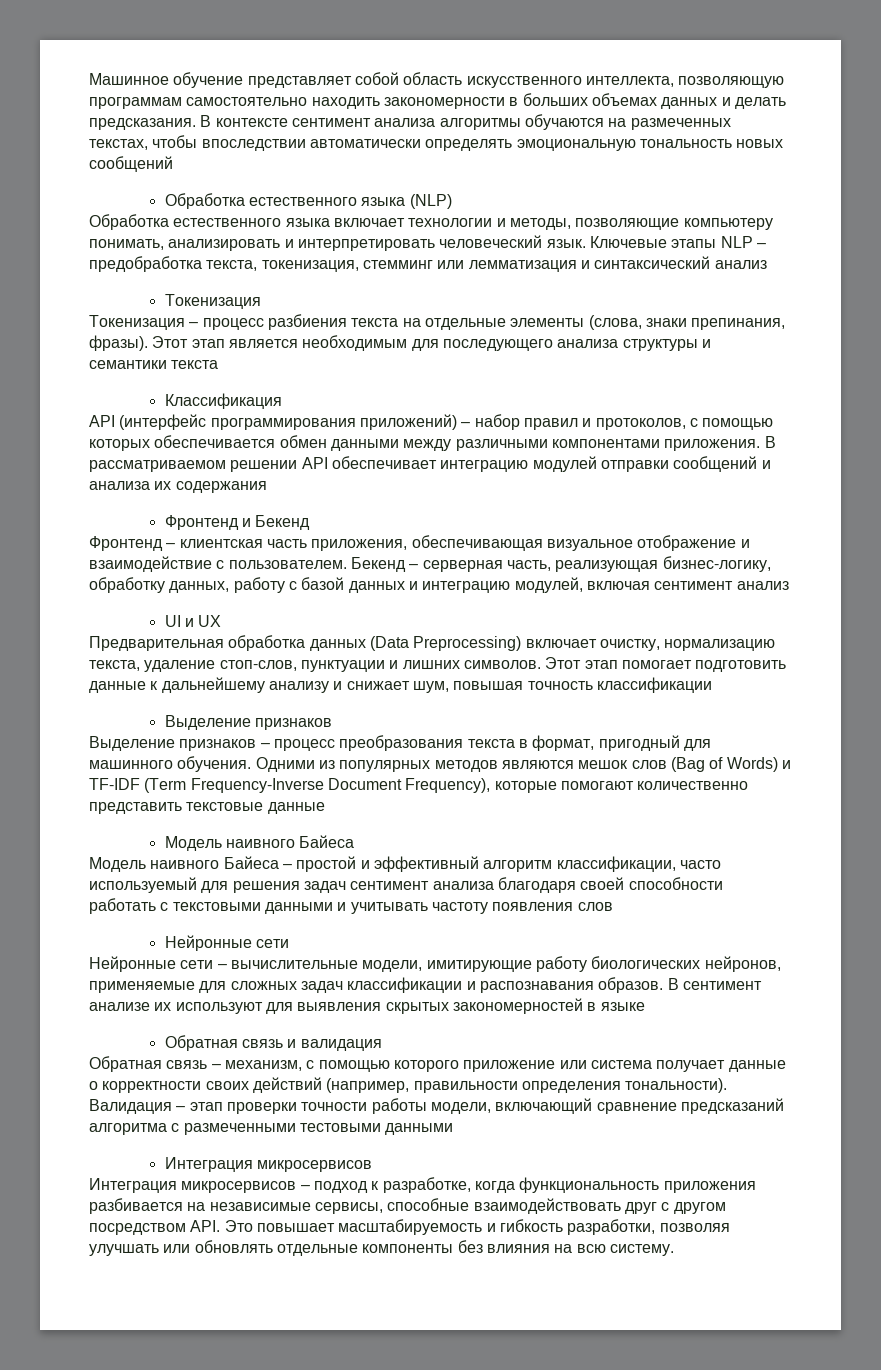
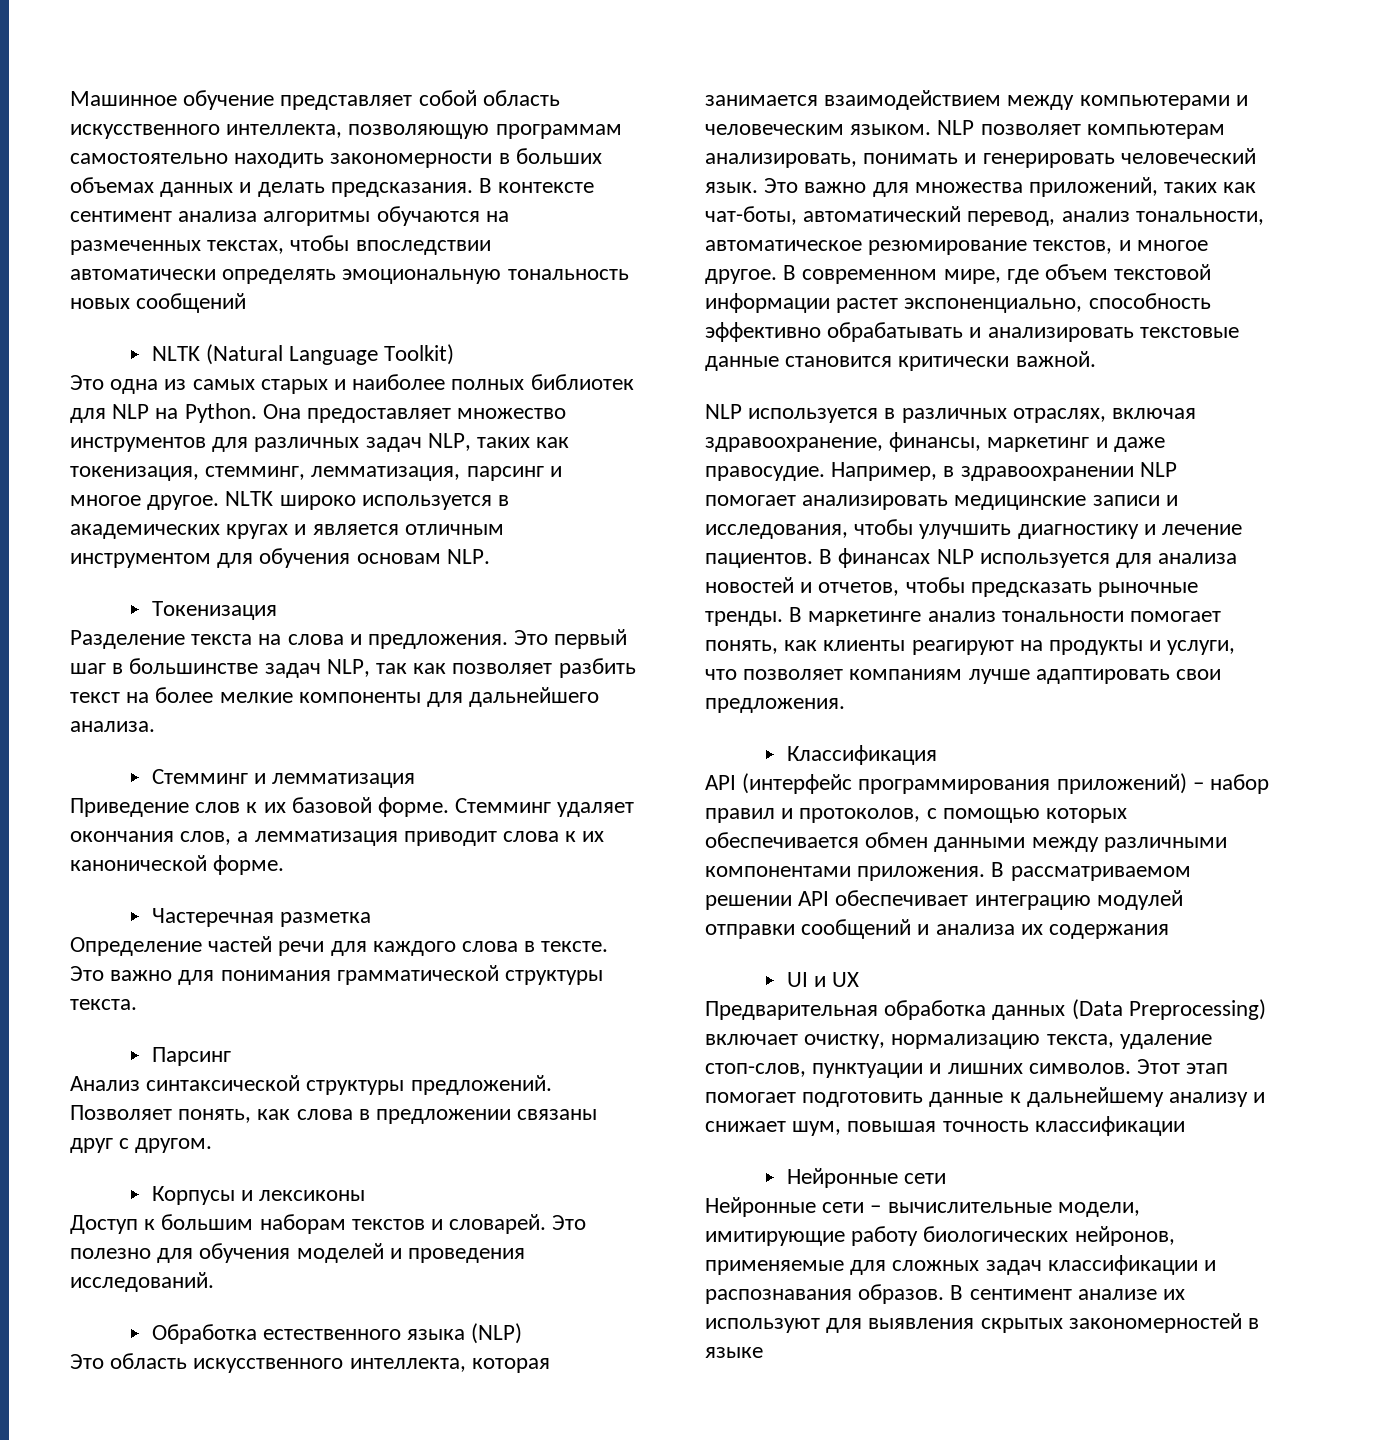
+ NLTK (Natural Language Toolkit)
+ Это одна из самых старых и наиболее полных библиотек для NLP на Python. Она предоставляет множество инструментов для различных задач NLP, таких как токенизация, стемминг, лемматизация, парсинг и многое другое. NLTK широко используется в академических кругах и является отличным инструментом для обучения основам NLP.
+ Токенизация
+ Разделение текста на слова и предложения. Это первый шаг в большинстве задач NLP, так как позволяет разбить текст на более мелкие компоненты для дальнейшего анализа.
+ Стемминг и лемматизация
+ Приведение слов к их базовой форме. Стемминг удаляет окончания слов, а лемматизация приводит слова к их канонической форме.
+ Частеречная разметка
+ Определение частей речи для каждого слова в тексте. Это важно для понимания грамматической структуры текста.
+ Парсинг
+ Анализ синтаксической структуры предложений. Позволяет понять, как слова в предложении связаны друг с другом.
+ Корпусы и лексиконы
+ Доступ к большим наборам текстов и словарей. Это полезно для обучения моделей и проведения исследований.
  Обработка естественного языка (NLP)
- Обработка естественного языка включает технологии и методы, позволяющие компьютеру понимать, анализировать и интерпретировать человеческий язык. Ключевые этапы NLP – предобработка текста, токенизация, стемминг или лемматизация и синтаксический анализ
- Токенизация
- Токенизация – процесс разбиения текста на отдельные элементы (слова, знаки препинания, фразы). Этот этап является необходимым для последующего анализа структуры и семантики текста
+ Это область искусственного интеллекта, которая занимается взаимодействием между компьютерами и человеческим языком. NLP позволяет компьютерам анализировать, понимать и генерировать человеческий язык. Это важно для множества приложений, таких как чат-боты, автоматический перевод, анализ тональности, автоматическое резюмирование текстов, и многое другое. В современном мире, где объем текстовой информации растет экспоненциально, способность эффективно обрабатывать и анализировать текстовые данные становится критически важной.
+ NLP используется в различных отраслях, включая здравоохранение, финансы, маркетинг и даже правосудие. Например, в здравоохранении NLP помогает анализировать медицинские записи и исследования, чтобы улучшить диагностику и лечение пациентов. В финансах NLP используется для анализа новостей и отчетов, чтобы предсказать рыночные тренды. В маркетинге анализ тональности помогает понять, как клиенты реагируют на продукты и услуги, что позволяет компаниям лучше адаптировать свои предложения.
- Фронтенд и Бекенд
- Фронтенд – клиентская часть приложения, обеспечивающая визуальное отображение и взаимодействие с пользователем. Бекенд – серверная часть, реализующая бизнес-логику, обработку данных, работу с базой данных и интеграцию модулей, включая сентимент анализ
  Этот этап помогает подготовить данные к дальнейшему анализу и снижает шум, повышая точность классификации
- Выделение признаков
- Выделение признаков – процесс преобразования текста в формат, пригодный для машинного обучения. Одними из популярных методов являются мешок слов (Bag of Words) и TF-IDF (Term Frequency-Inverse Document Frequency), которые помогают количественно представить текстовые данные
- Модель наивного Байеса
- Модель наивного Байеса – простой и эффективный алгоритм классификации, часто используемый для решения задач сентимент анализа благодаря своей способности работать с текстовыми данными и учитывать частоту появления слов
- Обратная связь и валидация
- Обратная связь – механизм, с помощью которого приложение или система получает данные о корректности своих действий (например, правильности определения тональности). Валидация – этап проверки точности работы модели, включающий сравнение предсказаний алгоритма с размеченными тестовыми данными
- Интеграция микросервисов
- Интеграция микросервисов – подход к разработке, когда функциональность приложения разбивается на независимые сервисы, способные взаимодействовать друг с другом посредством API. Это повышает масштабируемость и гибкость разработки, позволяя улучшать или обновлять отдельные компоненты без влияния на всю систему.

